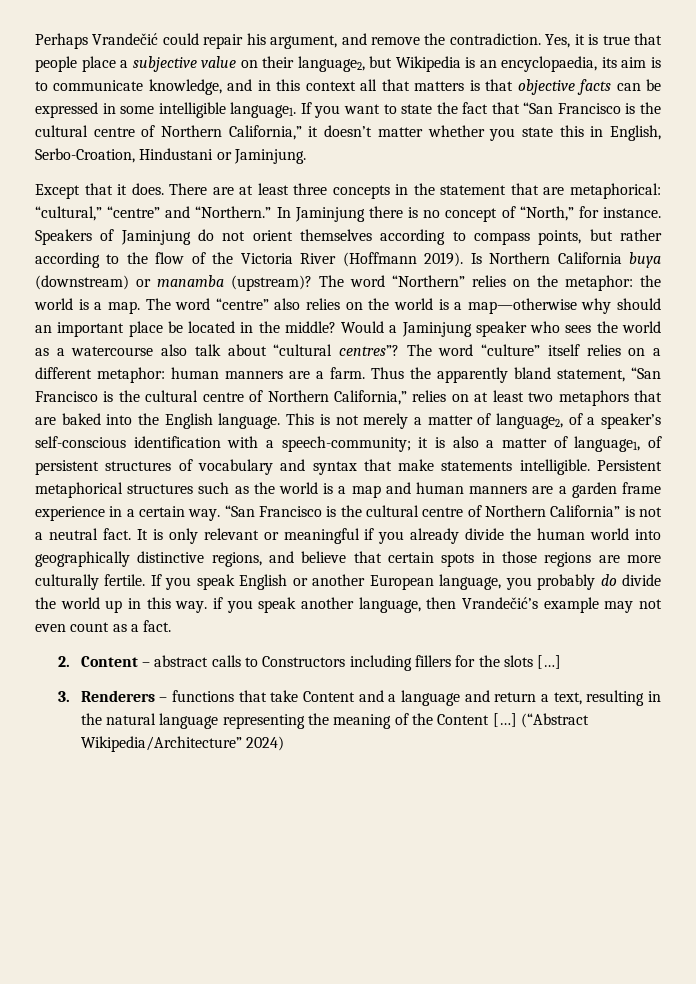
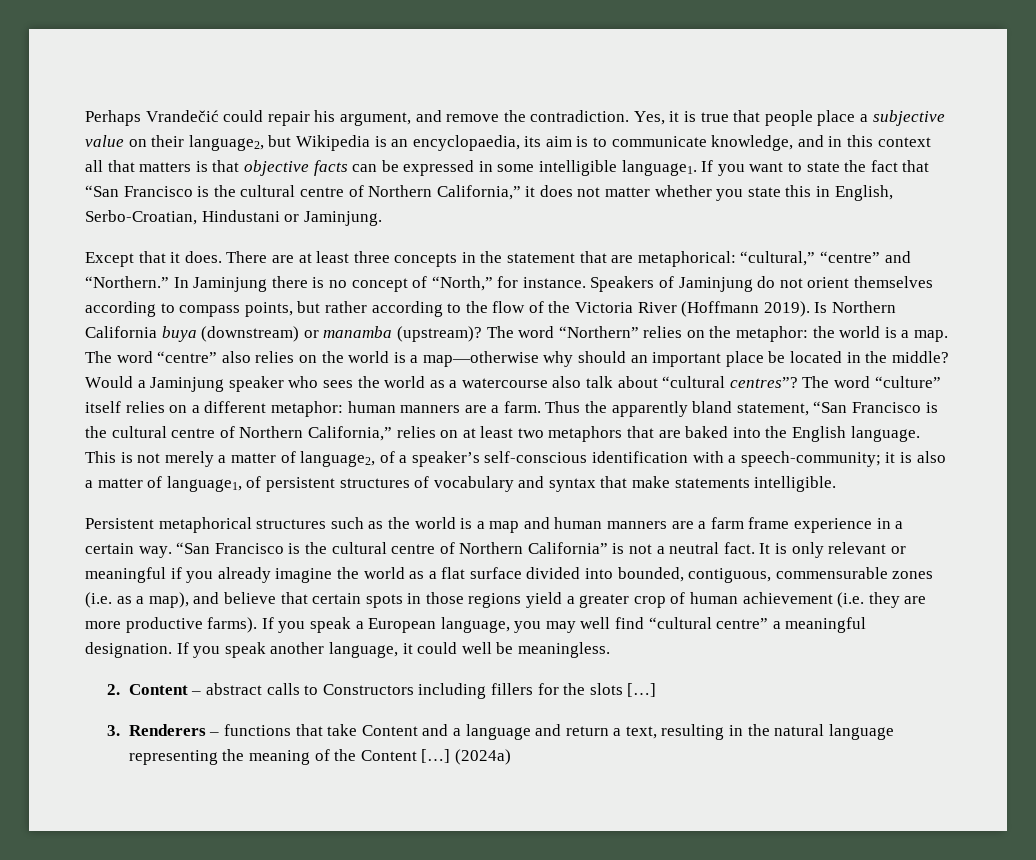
- If you want to state the fact that “San Francisco is the cultural centre of Northern California,” it doesn’t matter whether you state this in English, Serbo-Croation, Hindustani or Jaminjung.
+ If you want to state the fact that “San Francisco is the cultural centre of Northern California,” it does not matter whether you state this in English, Serbo-Croatian, Hindustani or Jaminjung.
- This is not merely a matter of language2, of a speaker’s self-conscious identification with a speech-community; it is also a matter of language1, of persistent structures of vocabulary and syntax that make statements intelligible. Persistent metaphorical structures such as the world is a map and human manners are a garden frame experience in a certain way.
+ This is not merely a matter of language2, of a speaker’s self-conscious identification with a speech-community; it is also a matter of language1, of persistent structures of vocabulary and syntax that make statements intelligible.
+ Persistent metaphorical structures such as the world is a map and human manners are a farm frame experience in a certain way.
- It is only relevant or meaningful if you already divide the human world into geographically distinctive regions, and believe that certain spots in those regions are more culturally fertile. If you speak English or another European language, you probably do divide the world up in this way. if you speak another language, then Vrandečić’s example may not even count as a fact.
+ It is only relevant or meaningful if you already imagine the world as a flat surface divided into bounded, contiguous, commensurable zones (i.e. as a map), and believe that certain spots in those regions yield a greater crop of human achievement (i.e. they are more productive farms). If you speak a European language, you may well find “cultural centre” a meaningful designation. If you speak another language, it could well be meaningless.
- (“Abstract Wikipedia/Architecture” 2024)
+ (2024a)

